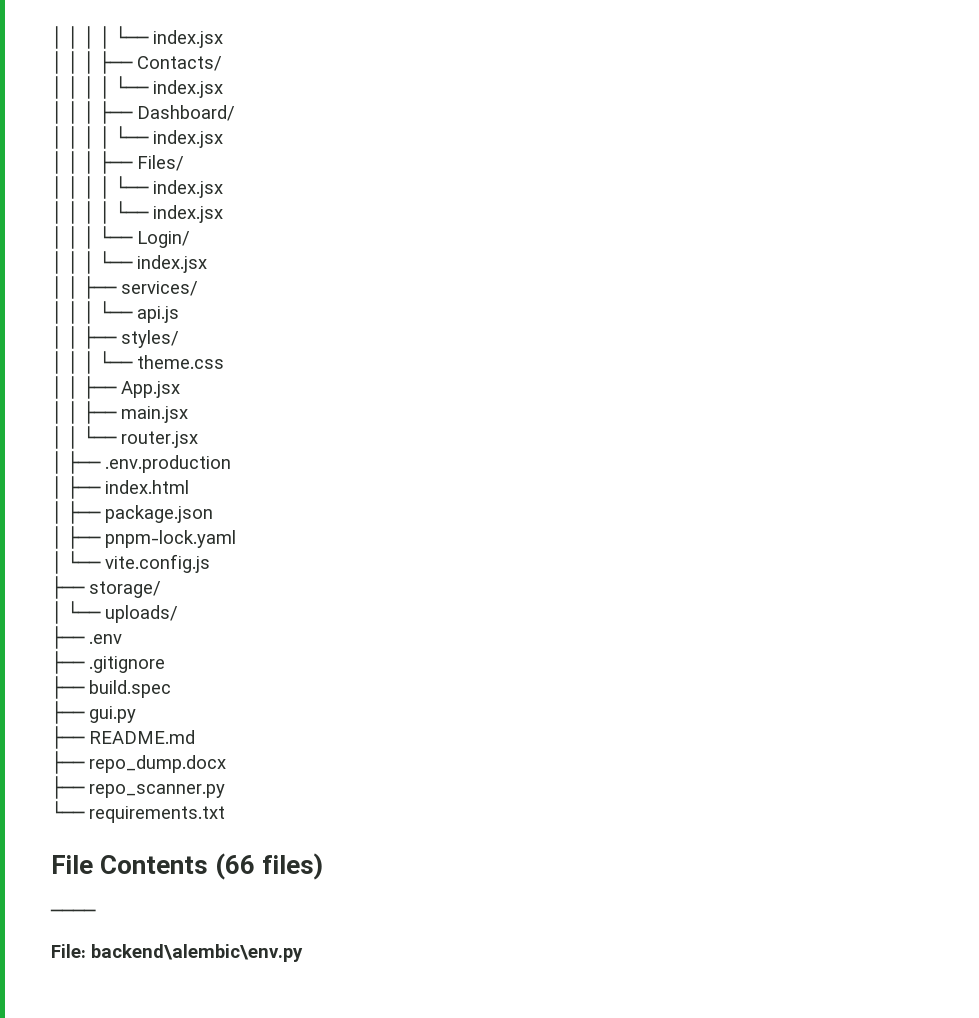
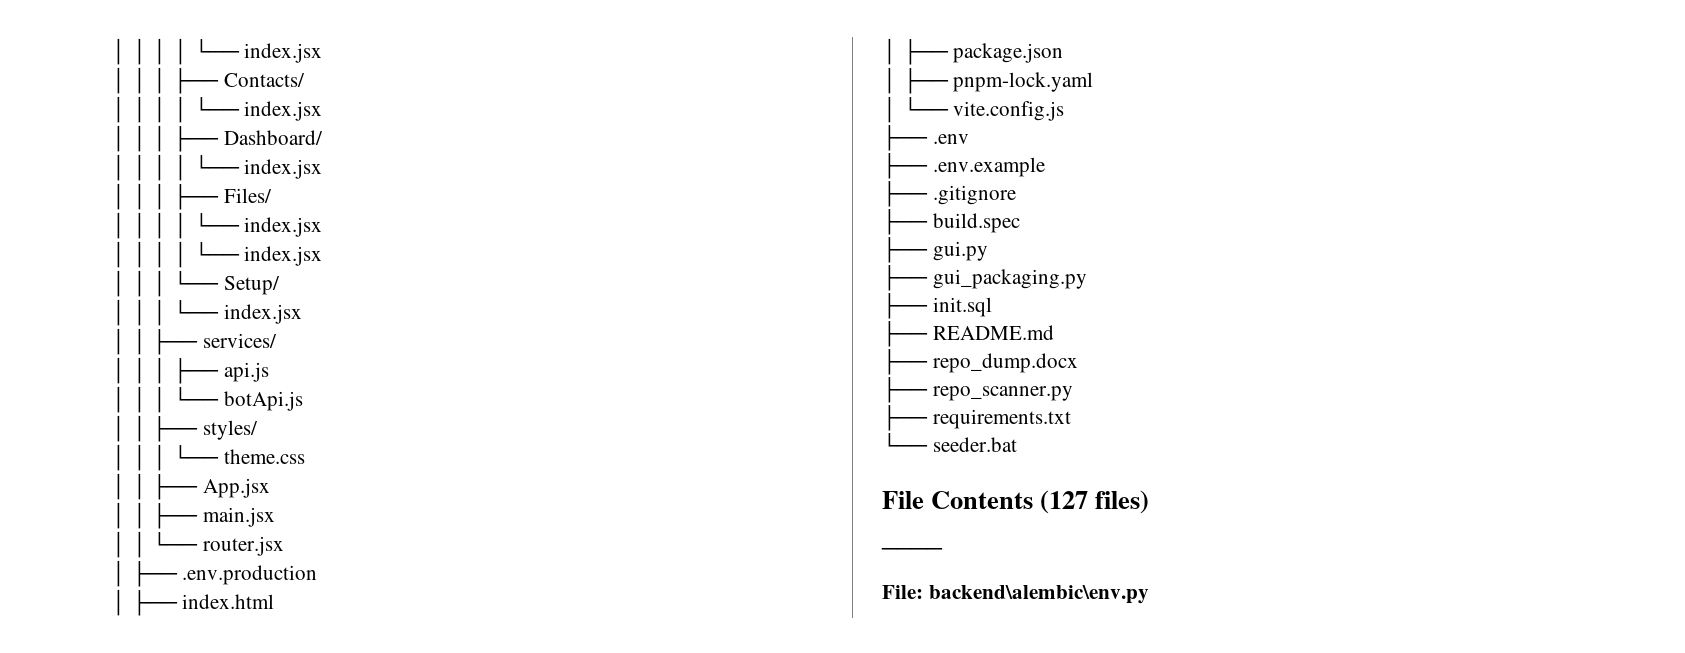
- │ │ │ └── Login/
+ │ │ │ └── Setup/
- │ │ │ └── api.js
+ │ │ │ ├── api.js
+ │ │ │ └── botApi.js
- ├── storage/
- │ └── uploads/
  ├── .env
+ ├── .env.example
+ ├── gui_packaging.py
+ ├── init.sql
- └── requirements.txt
+ ├── requirements.txt
+ └── seeder.bat
- File Contents (66 files)
+ File Contents (127 files)

